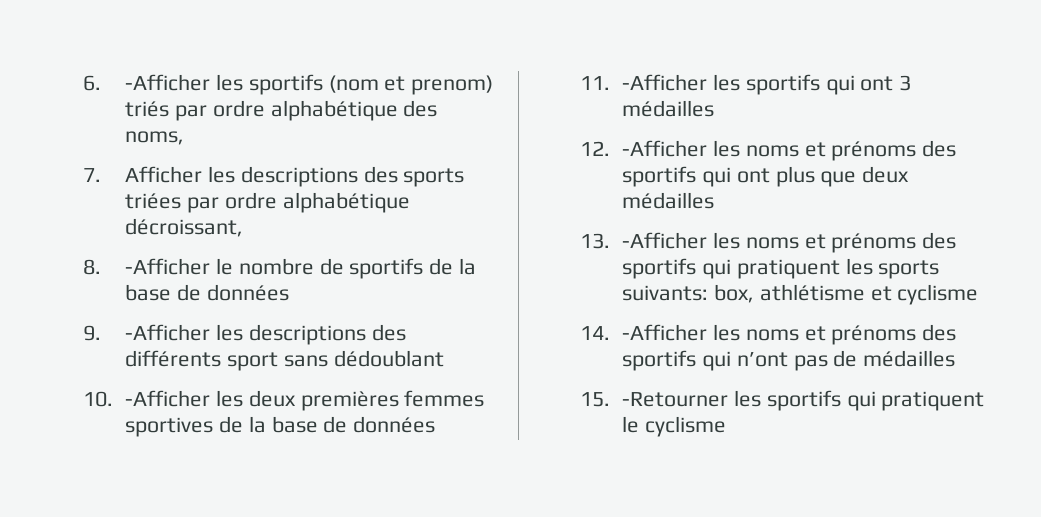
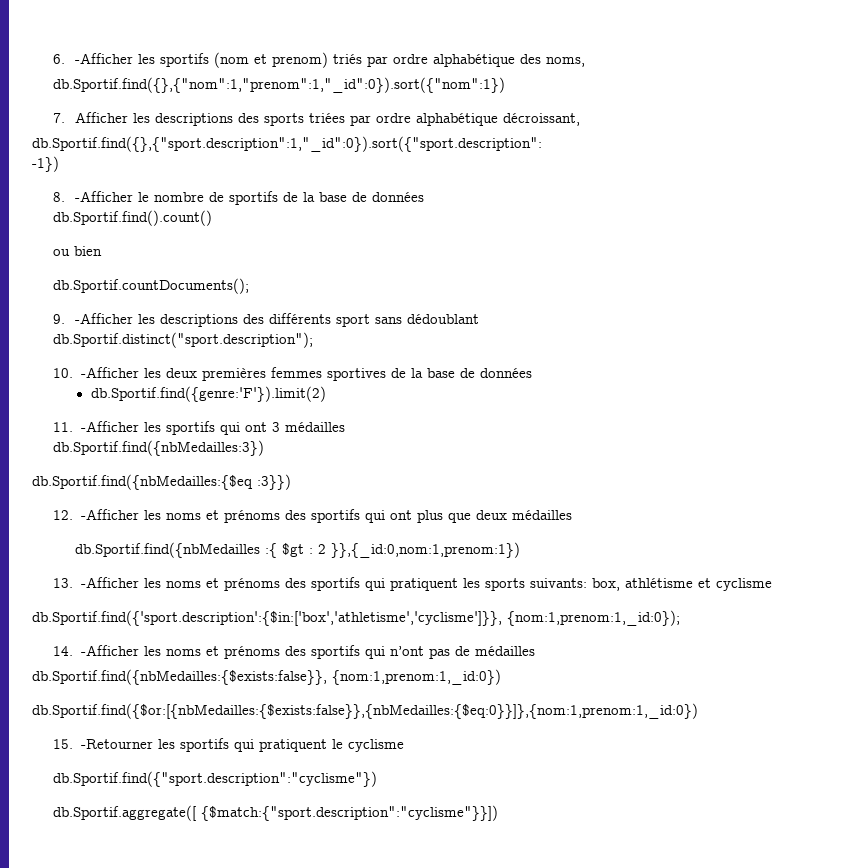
+ db.Sportif.find({},{"nom":1,"prenom":1,"_id":0}).sort({"nom":1})
+ db.Sportif.find({},{"sport.description":1,"_id":0}).sort({"sport.description":
+ -1})
+ db.Sportif.find().count()
+ ou bien
+ db.Sportif.countDocuments();
+ db.Sportif.distinct("sport.description");
+ db.Sportif.find({genre:'F'}).limit(2)
+ db.Sportif.find({nbMedailles:3})
+ db.Sportif.find({nbMedailles:{$eq :3}})
+ db.Sportif.find({nbMedailles :{ $gt : 2 }},{_id:0,nom:1,prenom:1})
+ db.Sportif.find({'sport.description':{$in:['box','athletisme','cyclisme']}}, {nom:1,prenom:1,_id:0});
+ db.Sportif.find({nbMedailles:{$exists:false}}, {nom:1,prenom:1,_id:0})
+ db.Sportif.find({$or:[{nbMedailles:{$exists:false}},{nbMedailles:{$eq:0}}]},{nom:1,prenom:1,_id:0})
+ db.Sportif.find({"sport.description":"cyclisme"})
+ db.Sportif.aggregate([ {$match:{"sport.description":"cyclisme"}}])

